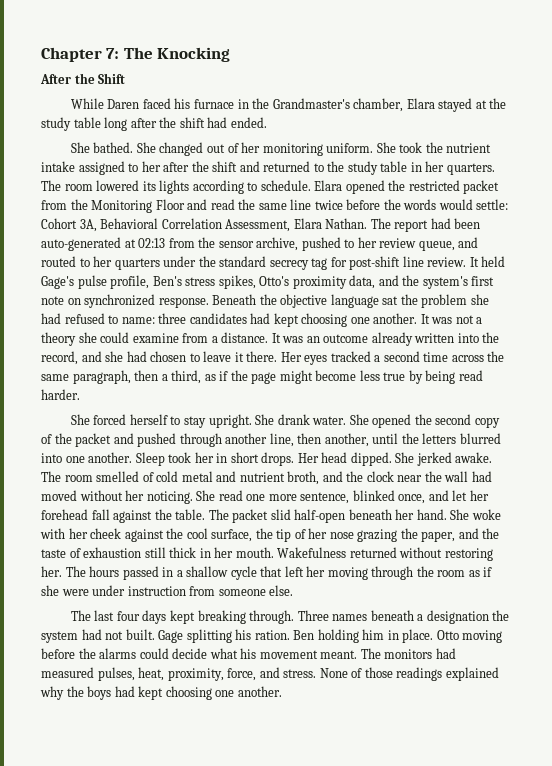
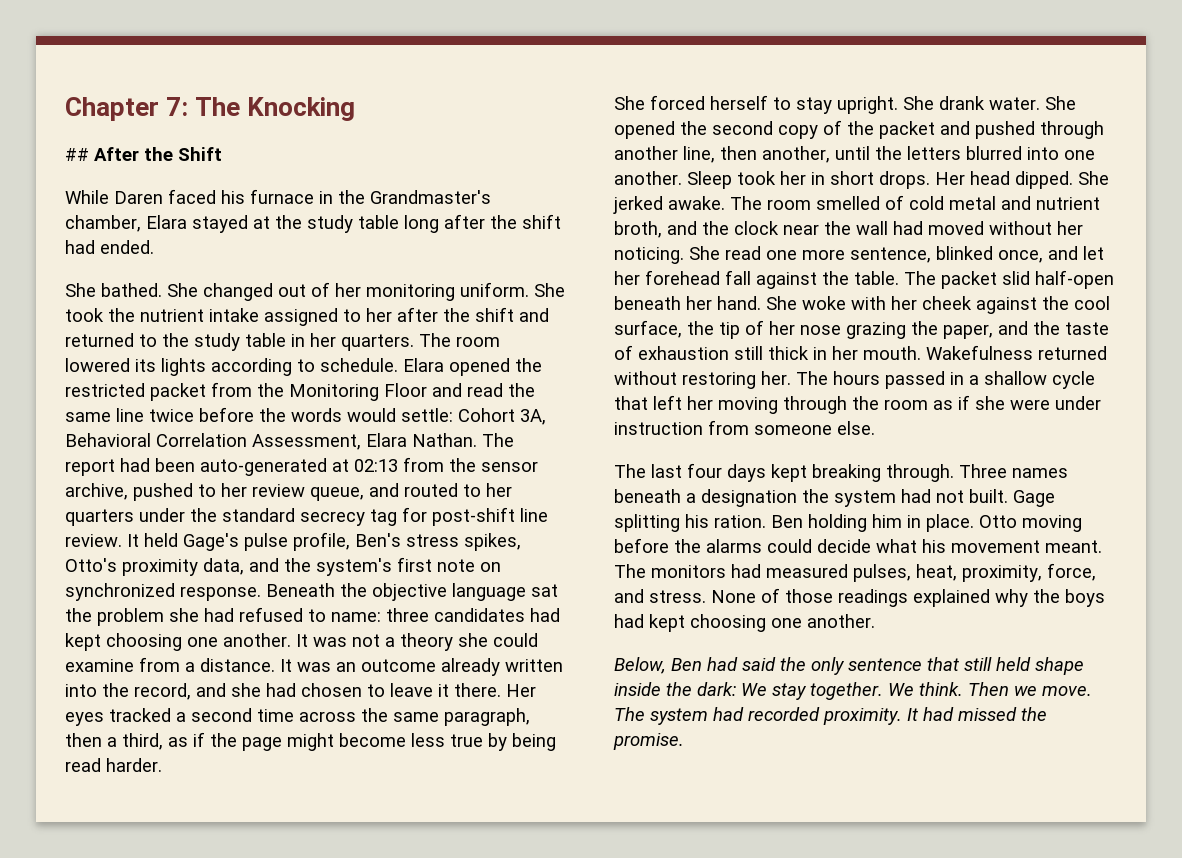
- After the Shift
+ ## After the Shift
+ Below, Ben had said the only sentence that still held shape inside the dark: We stay together. We think. Then we move. The system had recorded proximity. It had missed the promise.

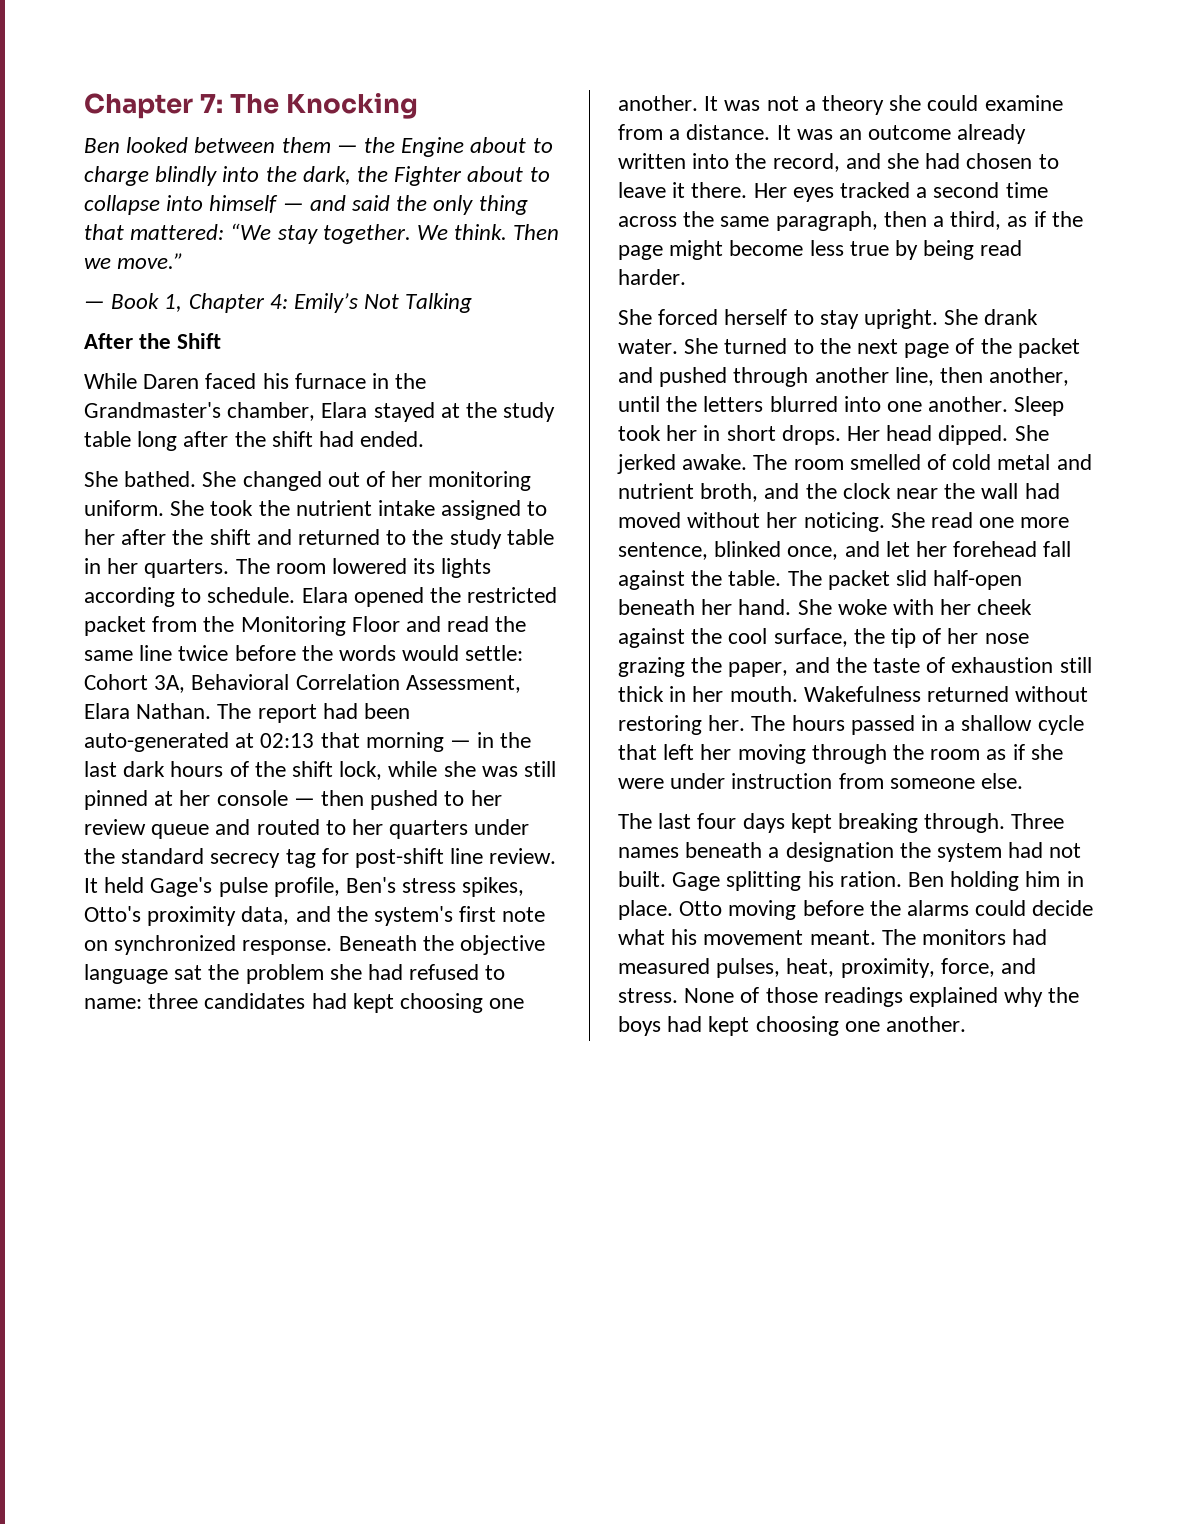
- ## After the Shift
+ Ben looked between them — the Engine about to charge blindly into the dark, the Fighter about to collapse into himself — and said the only thing that mattered: “We stay together. We think. Then we move.”
+ — Book 1, Chapter 4: Emily’s Not Talking
+ After the Shift
- The report had been auto-generated at 02:13 from the sensor archive, pushed to her review queue, and routed to her quarters under the standard secrecy tag for post-shift line review.
+ The report had been auto-generated at 02:13 that morning — in the last dark hours of the shift lock, while she was still pinned at her console — then pushed to her review queue and routed to her quarters under the standard secrecy tag for post-shift line review.
- She opened the second copy of the packet and pushed through another line, then another, until the letters blurred into one another.
+ She turned to the next page of the packet and pushed through another line, then another, until the letters blurred into one another.
- Below, Ben had said the only sentence that still held shape inside the dark: We stay together. We think. Then we move. The system had recorded proximity. It had missed the promise.

